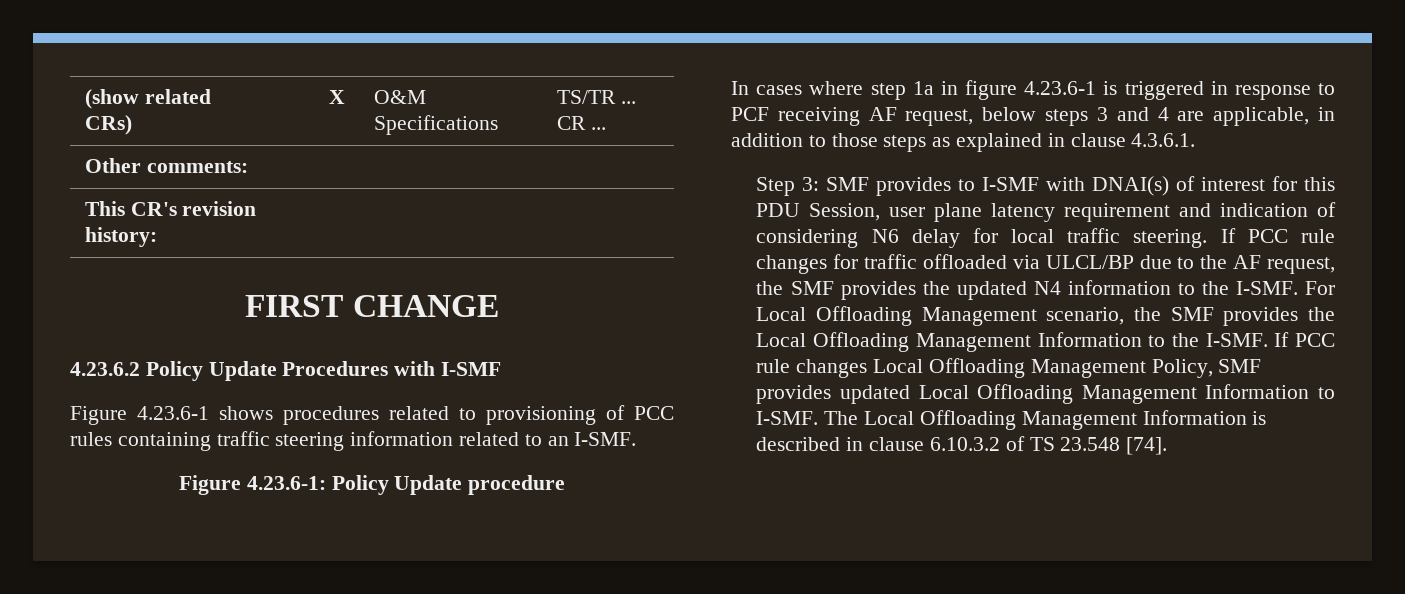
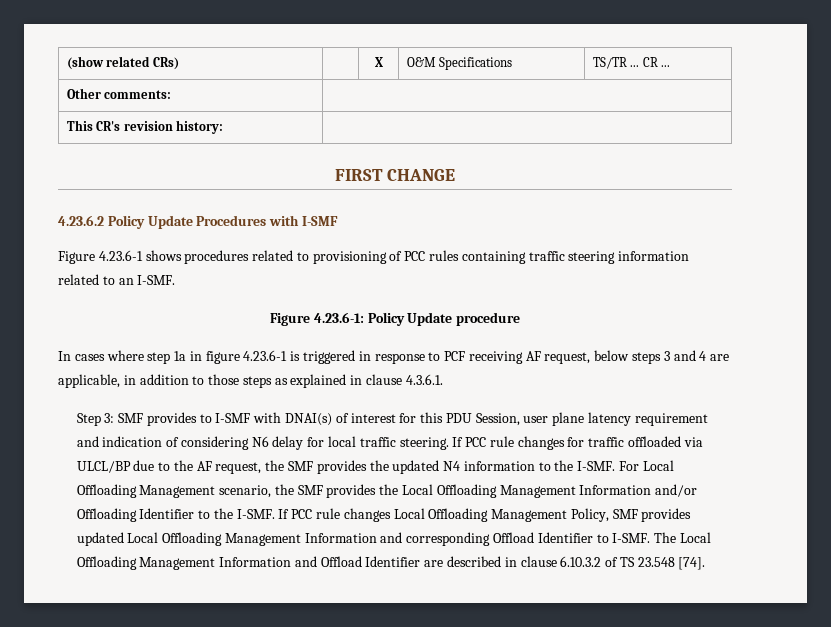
- For Local Offloading Management scenario, the SMF provides the Local Offloading Management Information to the I-SMF.
+ For Local Offloading Management scenario, the SMF provides the Local Offloading Management Information and/or Offloading Identifier to the I-SMF.
- If PCC rule changes Local Offloading Management Policy, SMF provides updated Local Offloading Management Information to I-SMF.
+ If PCC rule changes Local Offloading Management Policy, SMF provides updated Local Offloading Management Information and corresponding Offload Identifier to I-SMF.
- The Local Offloading Management Information is described in clause 6.10.3.2 of TS 23.548 [74].
+ The Local Offloading Management Information and Offload Identifier are described in clause 6.10.3.2 of TS 23.548 [74].

